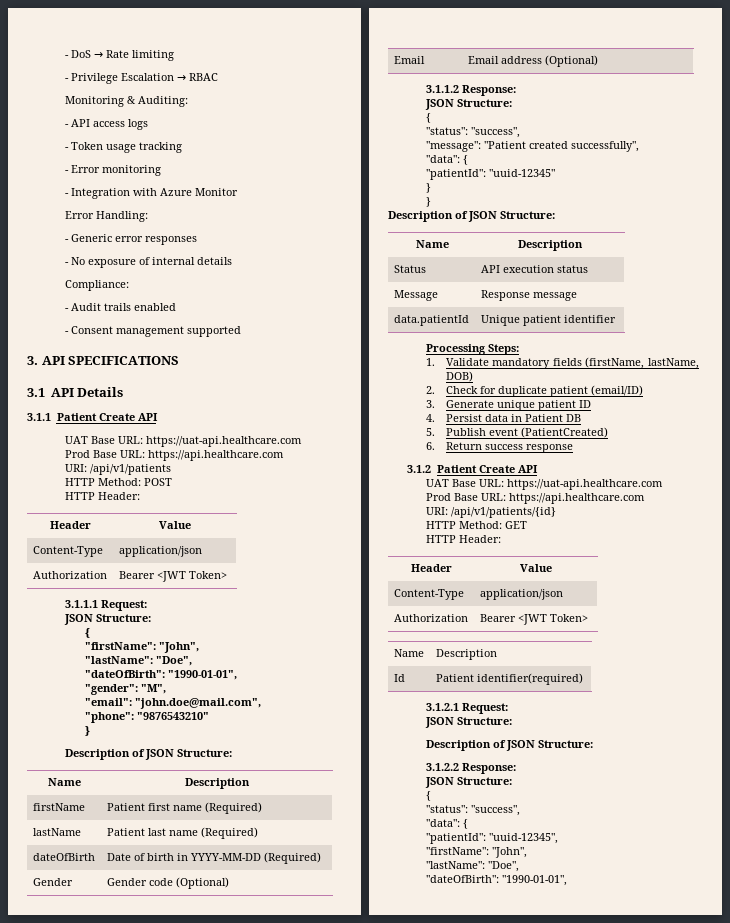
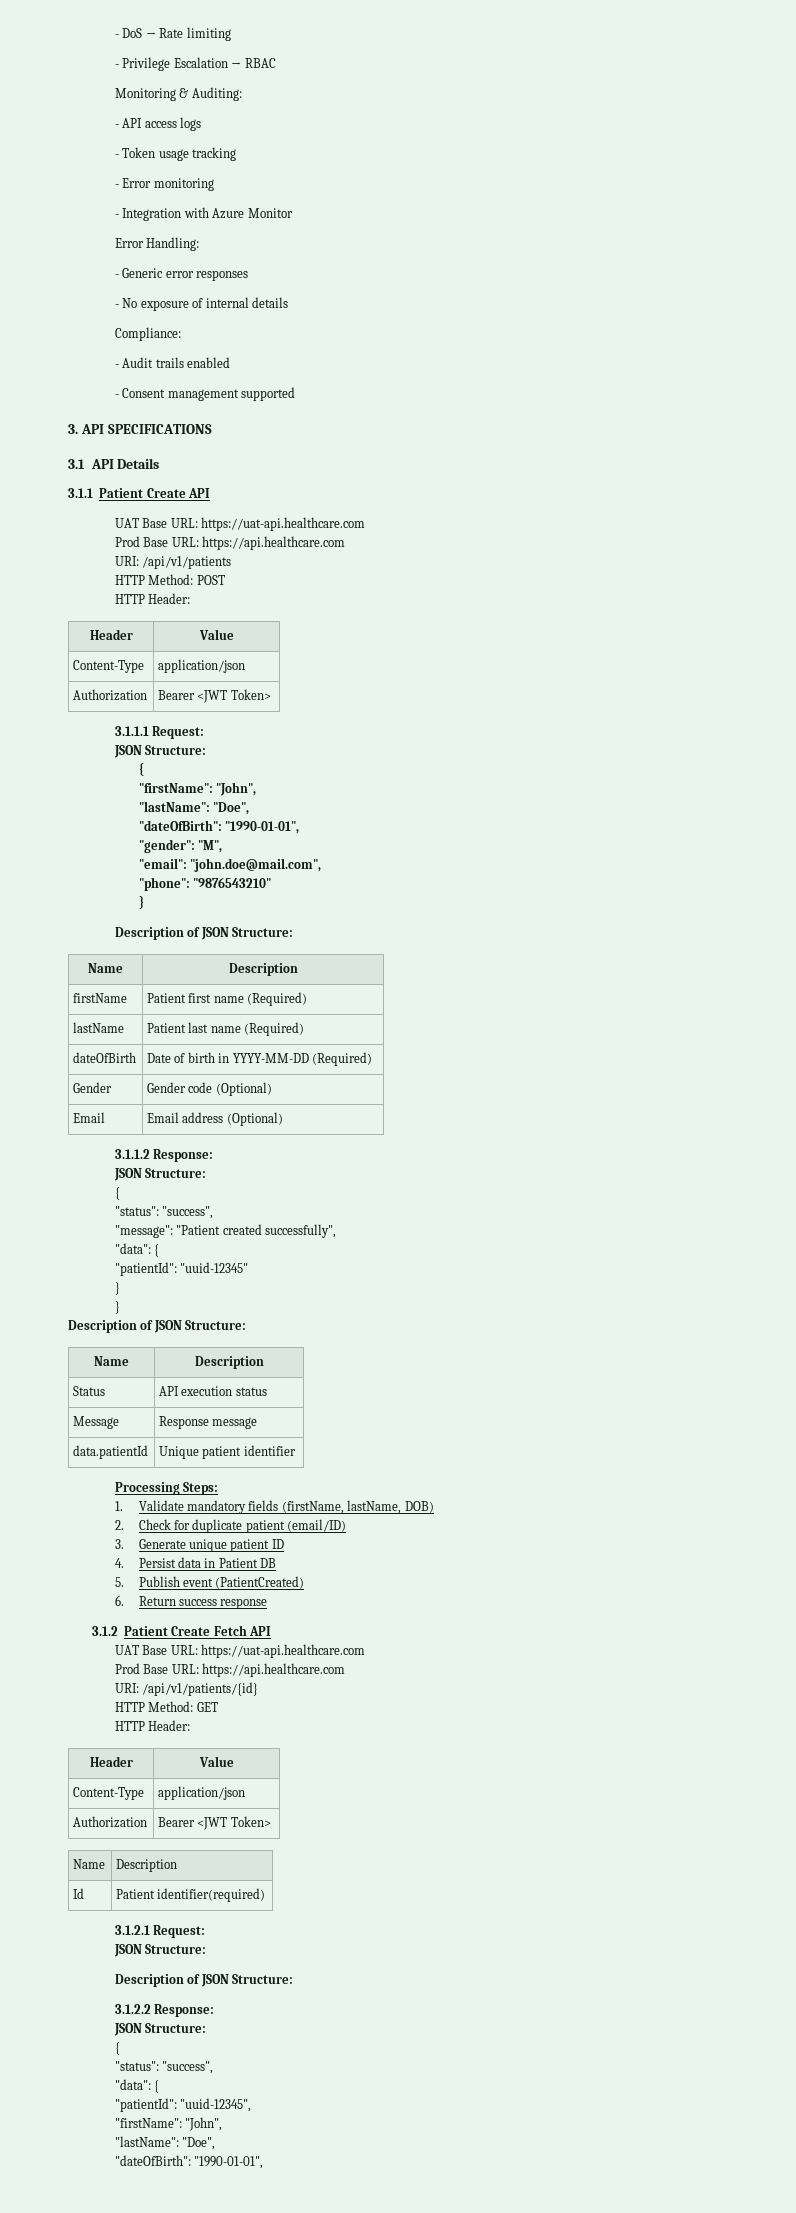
- 3.1.2 Patient Create API
+ 3.1.2 Patient Create Fetch API

